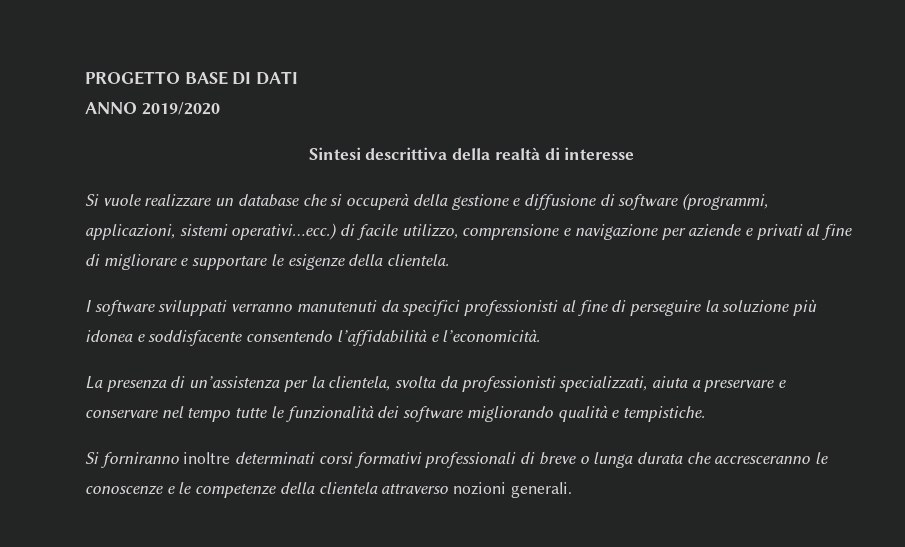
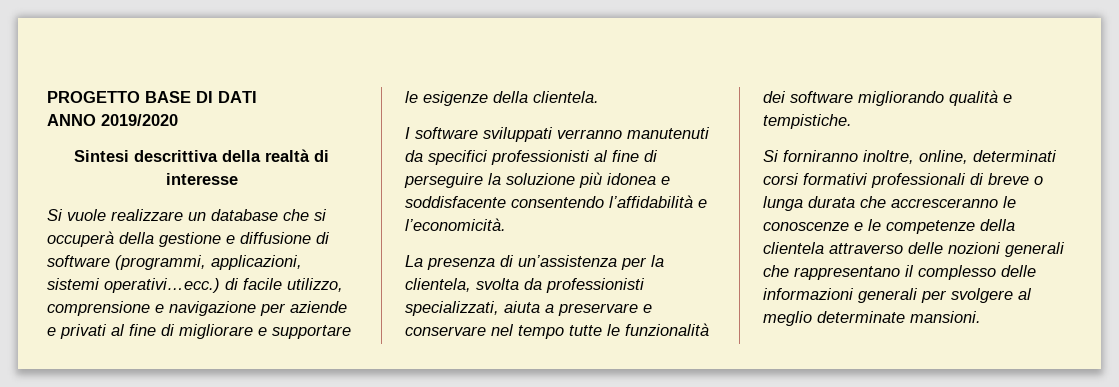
- Si forniranno inoltre determinati corsi formativi professionali di breve o lunga durata che accresceranno le conoscenze e le competenze della clientela attraverso nozioni generali.
+ Si forniranno inoltre, online, determinati corsi formativi professionali di breve o lunga durata che accresceranno le conoscenze e le competenze della clientela attraverso delle nozioni generali che rappresentano il complesso delle informazioni generali per svolgere al meglio determinate mansioni.

